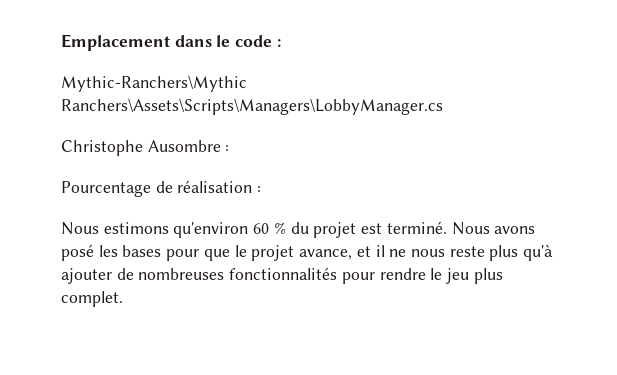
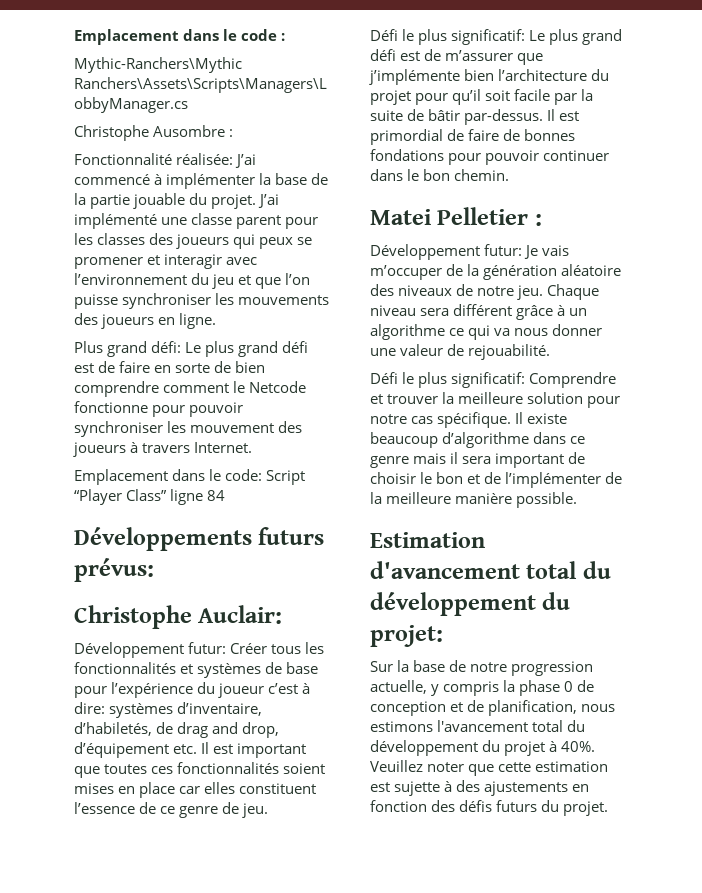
- Pourcentage de réalisation :
- Nous estimons qu'environ 60 % du projet est terminé. Nous avons posé les bases pour que le projet avance, et il ne nous reste plus qu'à ajouter de nombreuses fonctionnalités pour rendre le jeu plus complet.
+ Fonctionnalité réalisée: J’ai commencé à implémenter la base de la partie jouable du projet. J’ai implémenté une classe parent pour les classes des joueurs qui peux se promener et interagir avec l’environnement du jeu et que l’on puisse synchroniser les mouvements des joueurs en ligne.
+ Plus grand défi: Le plus grand défi est de faire en sorte de bien comprendre comment le Netcode fonctionne pour pouvoir synchroniser les mouvement des joueurs à travers Internet.
+ Emplacement dans le code: Script “Player Class” ligne 84
+ Développements futurs prévus:
+ Christophe Auclair:
+ Développement futur: Créer tous les fonctionnalités et systèmes de base pour l’expérience du joueur c’est à dire: systèmes d’inventaire, d’habiletés, de drag and drop, d’équipement etc. Il est important que toutes ces fonctionnalités soient mises en place car elles constituent l’essence de ce genre de jeu.
+ Défi le plus significatif: Le plus grand défi est de m’assurer que j’implémente bien l’architecture du projet pour qu’il soit facile par la suite de bâtir par-dessus. Il est primordial de faire de bonnes fondations pour pouvoir continuer dans le bon chemin.
+ Matei Pelletier :
+ Développement futur: Je vais m’occuper de la génération aléatoire des niveaux de notre jeu. Chaque niveau sera différent grâce à un algorithme ce qui va nous donner une valeur de rejouabilité.
+ Défi le plus significatif: Comprendre et trouver la meilleure solution pour notre cas spécifique. Il existe beaucoup d’algorithme dans ce genre mais il sera important de choisir le bon et de l’implémenter de la meilleure manière possible.
+ Estimation d'avancement total du développement du projet:
+ Sur la base de notre progression actuelle, y compris la phase 0 de conception et de planification, nous estimons l'avancement total du développement du projet à 40%. Veuillez noter que cette estimation est sujette à des ajustements en fonction des défis futurs du projet.

